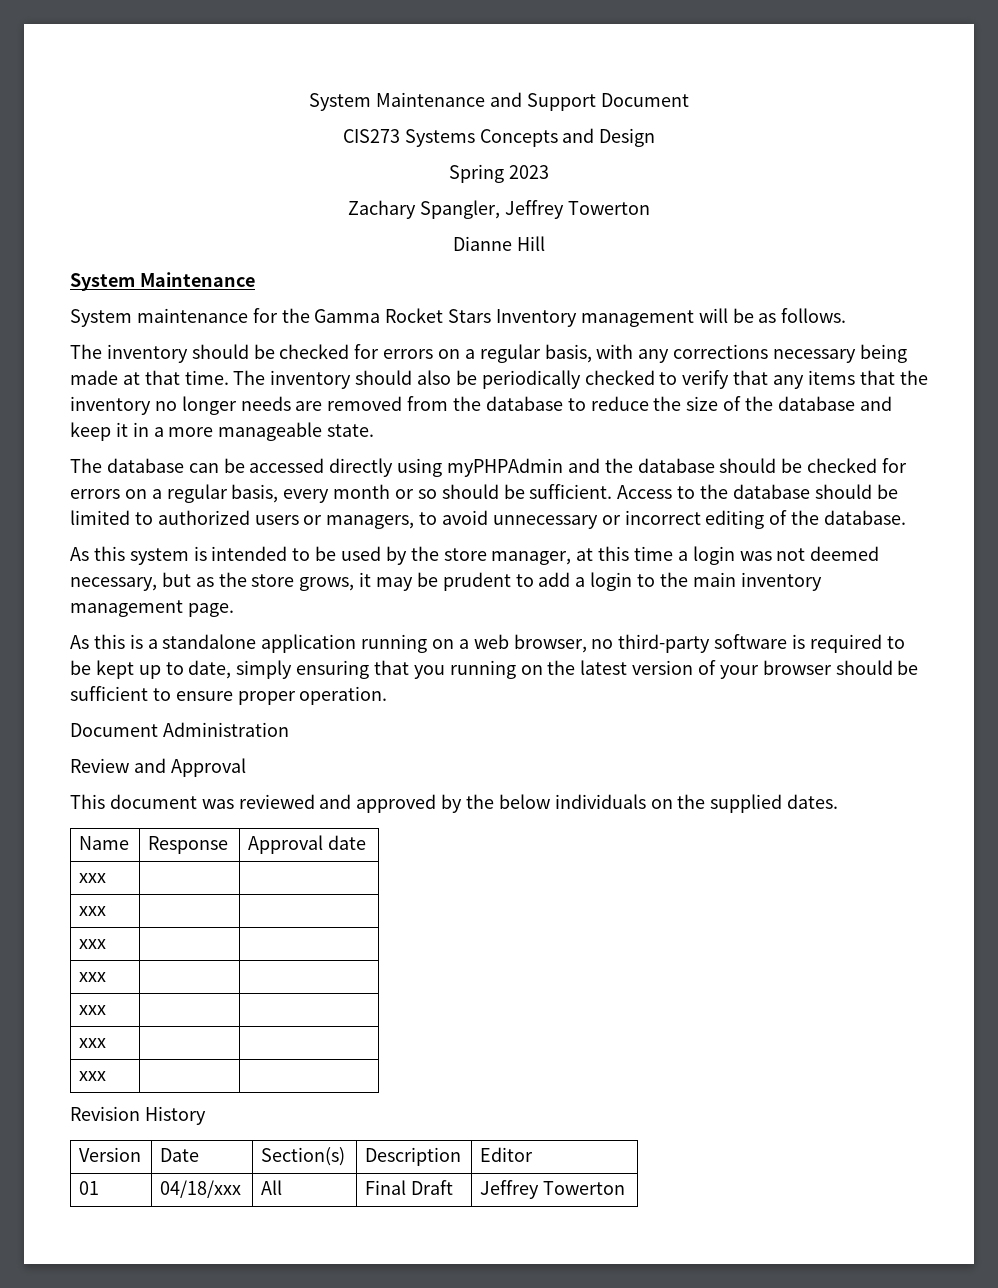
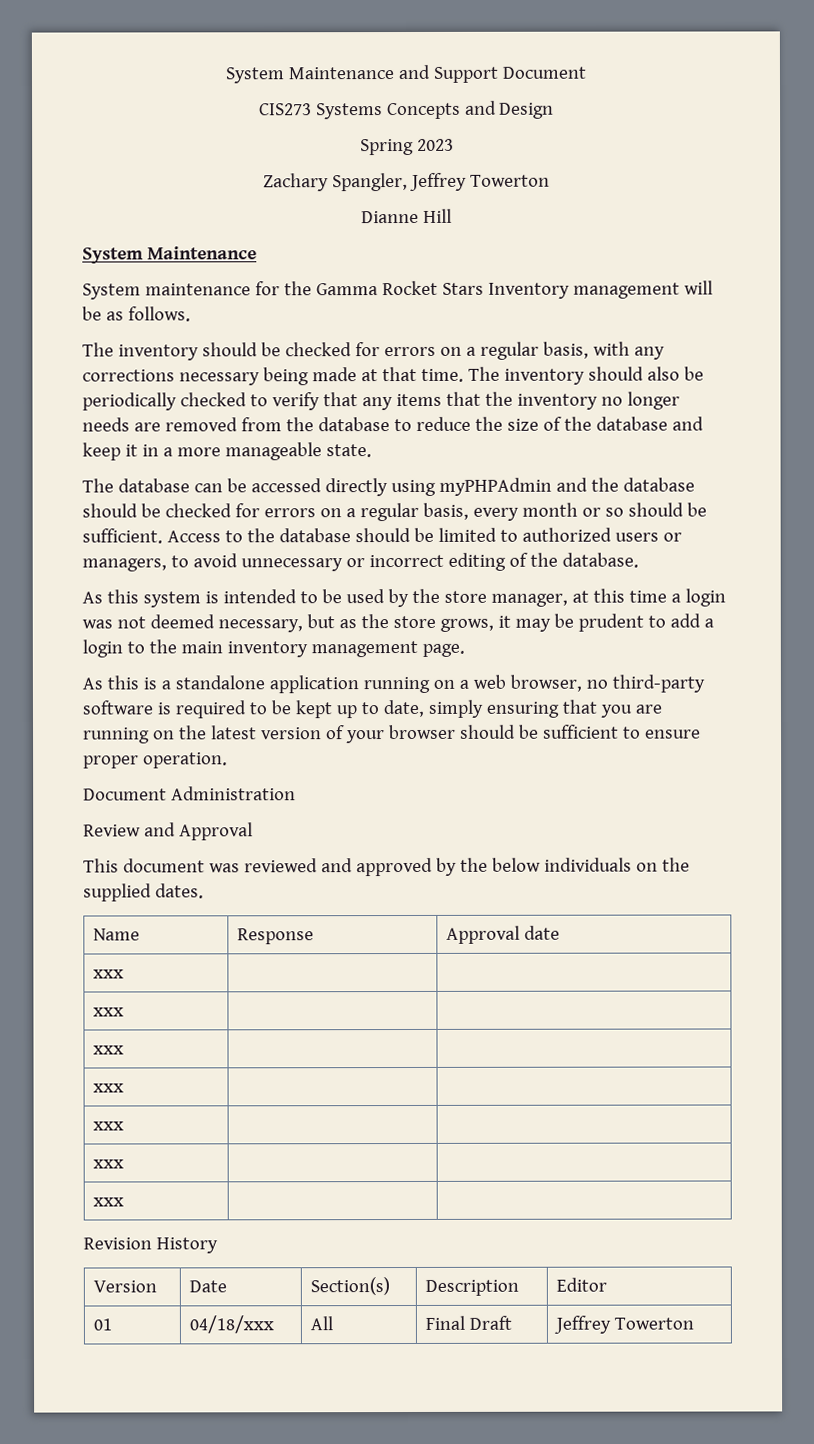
- As this is a standalone application running on a web browser, no third-party software is required to be kept up to date, simply ensuring that you running on the latest version of your browser should be sufficient to ensure proper operation.
+ As this is a standalone application running on a web browser, no third-party software is required to be kept up to date, simply ensuring that you are running on the latest version of your browser should be sufficient to ensure proper operation.

